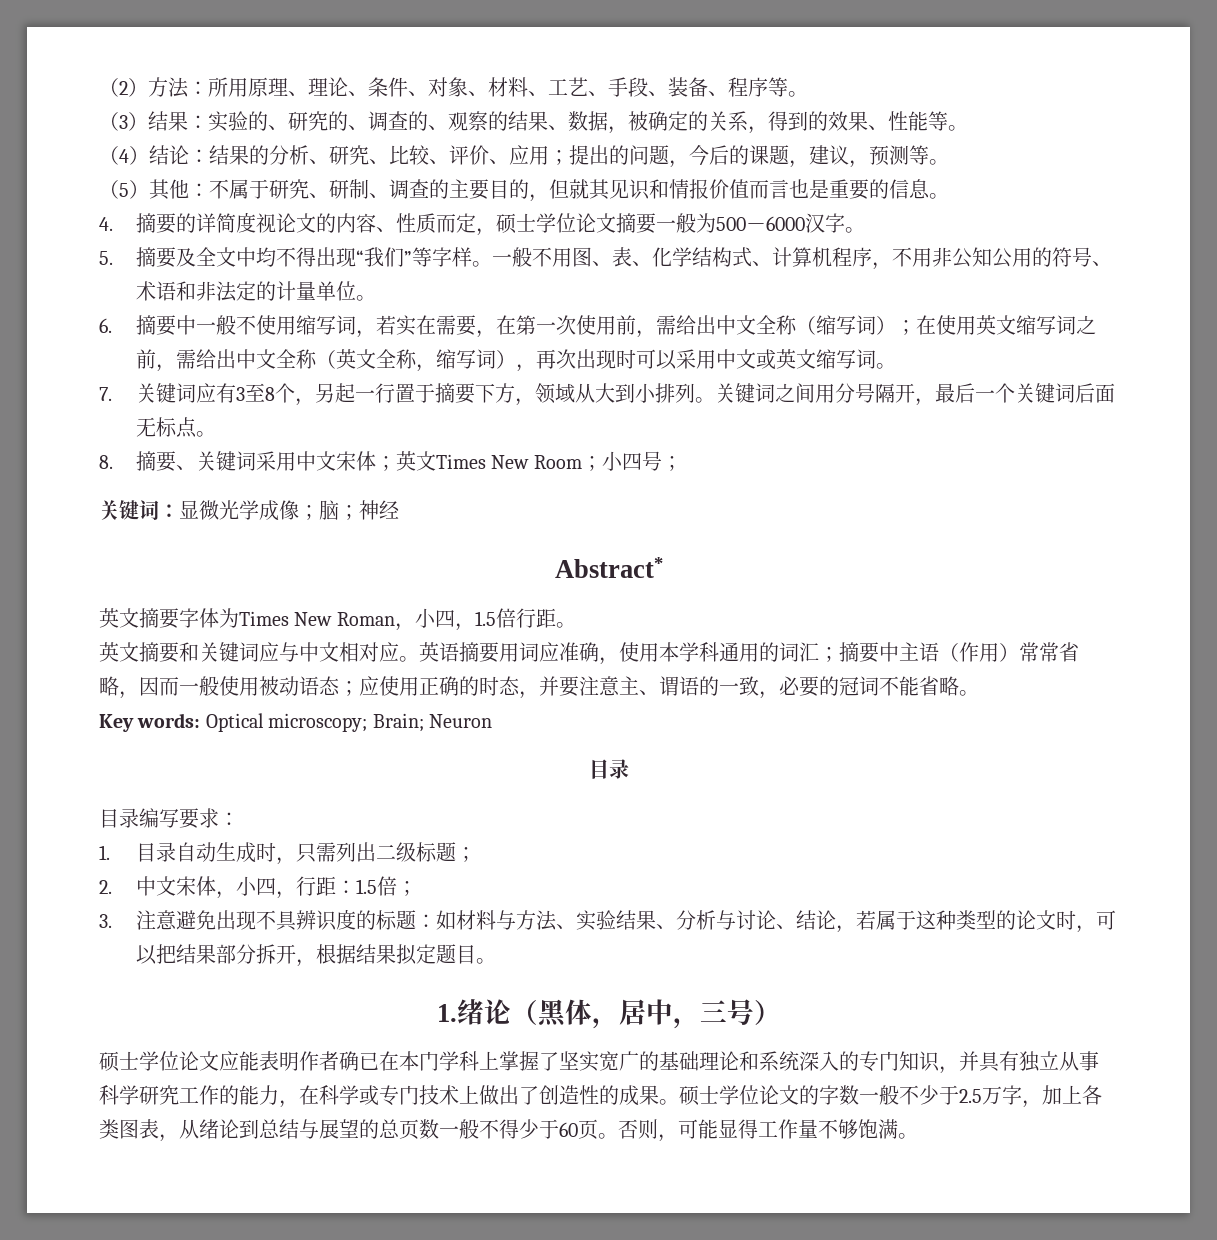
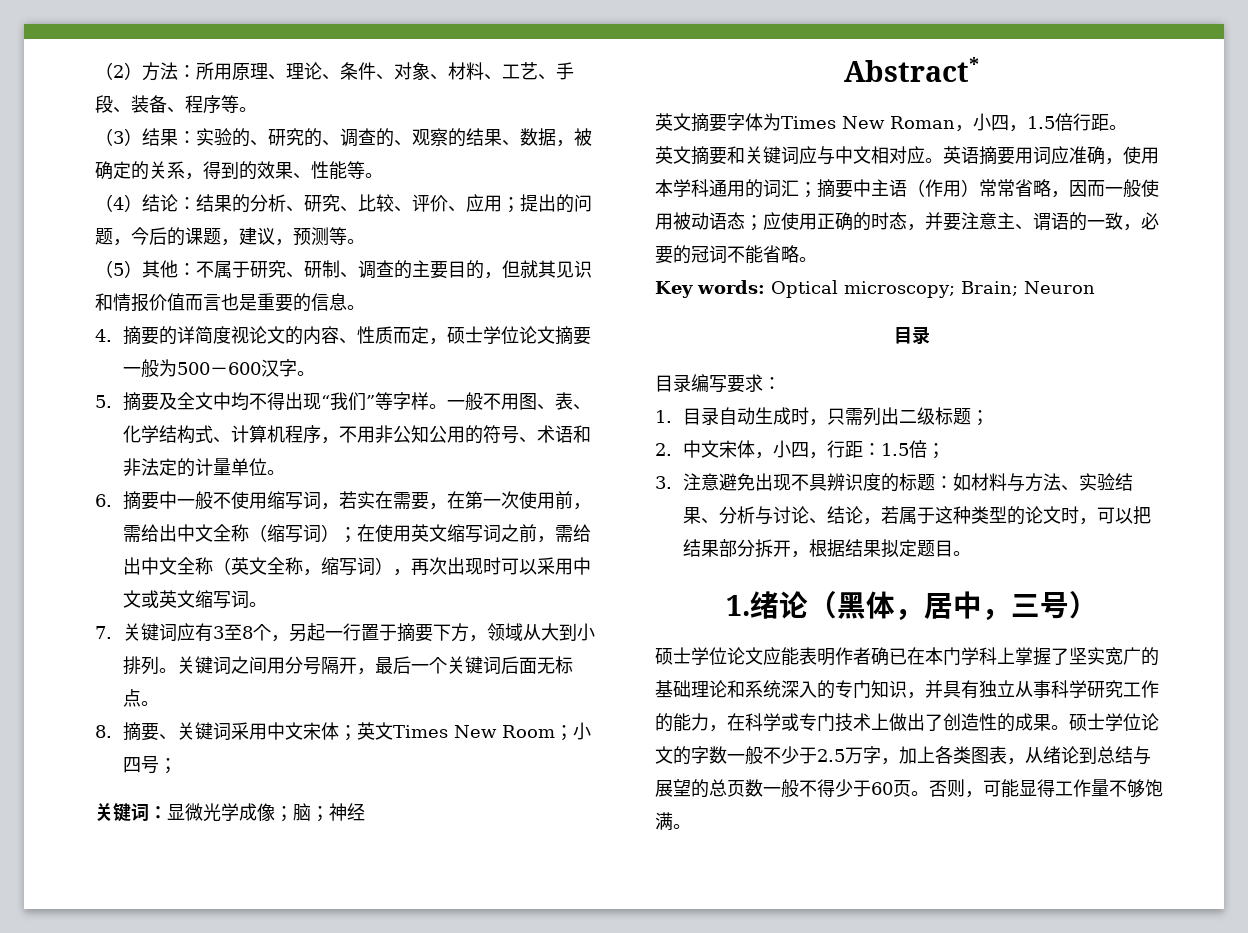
- 4.摘要的详简度视论文的内容、性质而定，硕士学位论文摘要一般为500－6000汉字。
+ 4.摘要的详简度视论文的内容、性质而定，硕士学位论文摘要一般为500－600汉字。

